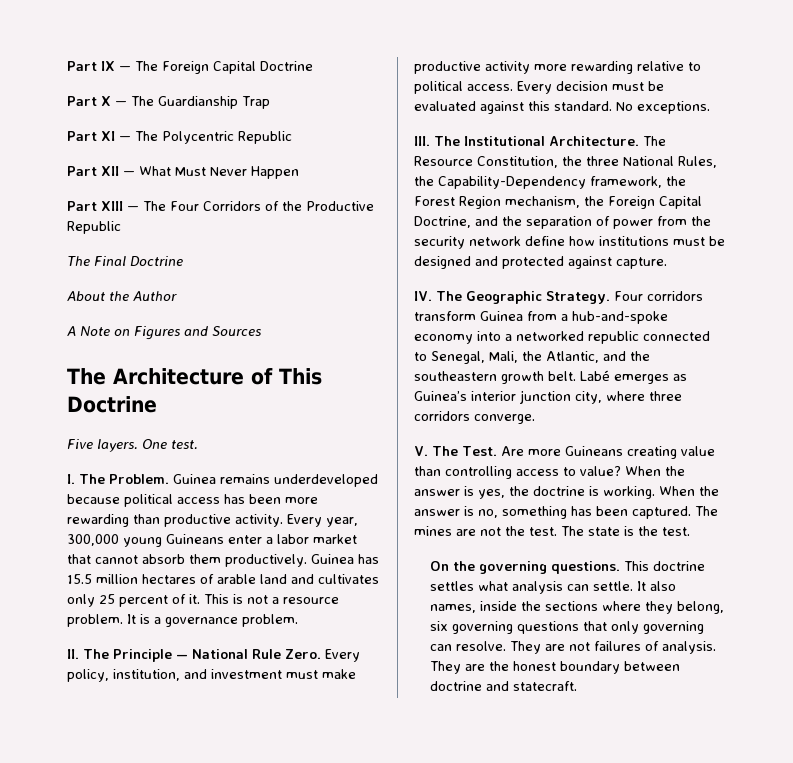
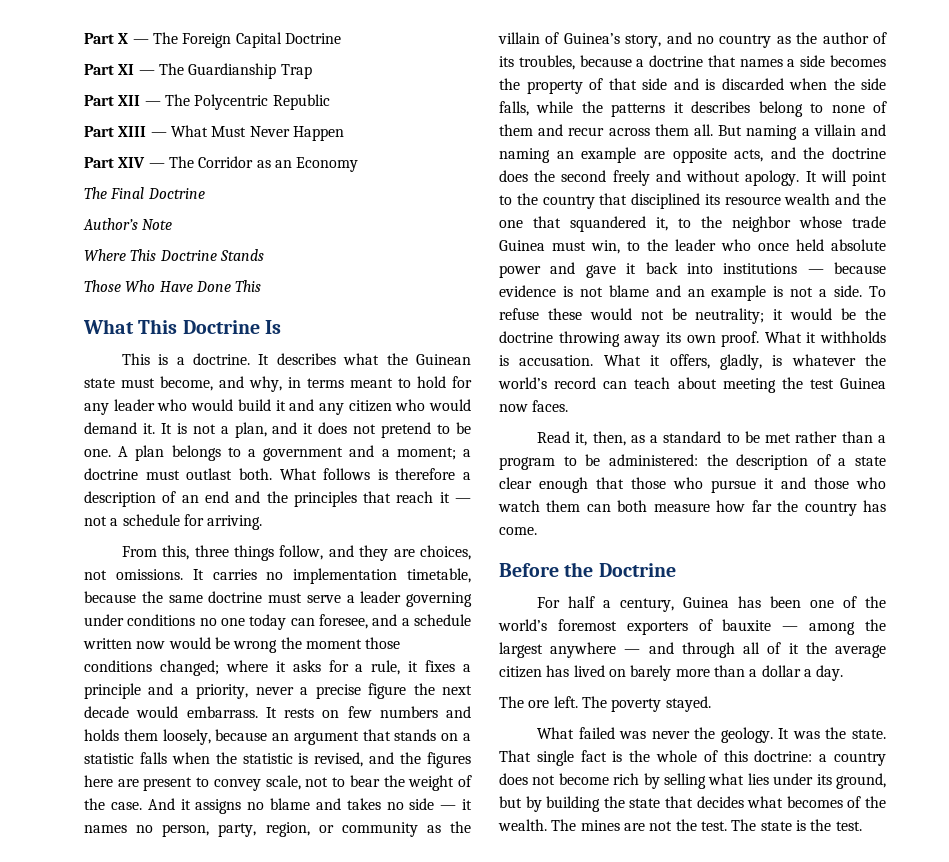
- Part IX — The Foreign Capital Doctrine
+ Part X — The Foreign Capital Doctrine
- Part X — The Guardianship Trap
+ Part XI — The Guardianship Trap
- Part XI — The Polycentric Republic
+ Part XII — The Polycentric Republic
- Part XII — What Must Never Happen
+ Part XIII — What Must Never Happen
- Part XIII — The Four Corridors of the Productive Republic
+ Part XIV — The Corridor as an Economy
  The Final Doctrine
- About the Author
- A Note on Figures and Sources
- The Architecture of This Doctrine
- Five layers. One test.
- I. The Problem. Guinea remains underdeveloped because political access has been more rewarding than productive activity. Every year, 300,000 young Guineans enter a labor market that cannot absorb them productively. Guinea has 15.5 million hectares of arable land and cultivates only 25 percent of it. This is not a resource problem. It is a governance problem.
- II. The Principle — National Rule Zero. Every policy, institution, and investment must make productive activity more rewarding relative to political access. Every decision must be evaluated against this standard. No exceptions.
- III. The Institutional Architecture. The Resource Constitution, the three National Rules, the Capability-Dependency framework, the Forest Region mechanism, the Foreign Capital Doctrine, and the separation of power from the security network define how institutions must be designed and protected against capture.
- IV. The Geographic Strategy. Four corridors transform Guinea from a hub-and-spoke economy into a networked republic connected to Senegal, Mali, the Atlantic, and the southeastern growth belt. Labé emerges as Guinea’s interior junction city, where three corridors converge.
- V. The Test. Are more Guineans creating value than controlling access to value? When the answer is yes, the doctrine is working. When the answer is no, something has been captured.
+ Author’s Note
+ Where This Doctrine Stands
+ Those Who Have Done This
+ What This Doctrine Is
+ This is a doctrine. It describes what the Guinean state must become, and why, in terms meant to hold for any leader who would build it and any citizen who would demand it. It is not a plan, and it does not pretend to be one. A plan belongs to a government and a moment; a doctrine must outlast both. What follows is therefore a description of an end and the principles that reach it — not a schedule for arriving.
+ From this, three things follow, and they are choices, not omissions. It carries no implementation timetable, because the same doctrine must serve a leader governing under conditions no one today can foresee, and a schedule written now would be wrong the moment those conditions changed; where it asks for a rule, it fixes a principle and a priority, never a precise figure the next decade would embarrass. It rests on few numbers and holds them loosely, because an argument that stands on a statistic falls when the statistic is revised, and the figures here are present to convey scale, not to bear the weight of the case. And it assigns no blame and takes no side — it names no person, party, region, or community as the villain of Guinea’s story, and no country as the author of its troubles, because a doctrine that names a side becomes the property of that side and is discarded when the side falls, while the patterns it describes belong to none of them and recur across them all. But naming a villain and naming an example are opposite acts, and the doctrine does the second freely and without apology. It will point to the country that disciplined its resource wealth and the one that squandered it, to the neighbor whose trade Guinea must win, to the leader who once held absolute power and gave it back into institutions — because evidence is not blame and an example is not a side. To refuse these would not be neutrality; it would be the doctrine throwing away its own proof. What it withholds is accusation. What it offers, gladly, is whatever the world’s record can teach about meeting the test Guinea now faces.
+ Read it, then, as a standard to be met rather than a program to be administered: the description of a state clear enough that those who pursue it and those who watch them can both measure how far the country has come.
+ Before the Doctrine
+ For half a century, Guinea has been one of the world’s foremost exporters of bauxite — among the largest anywhere — and through all of it the average citizen has lived on barely more than a dollar a day.
+ The ore left. The poverty stayed.
+ What failed was never the geology. It was the state. That single fact is the whole of this doctrine: a country does not become rich by selling what lies under its ground, but by building the state that decides what becomes of the wealth.
- On the governing questions. This doctrine settles what analysis can settle. It also names, inside the sections where they belong, six governing questions that only governing can resolve. They are not failures of analysis. They are the honest boundary between doctrine and statecraft.

